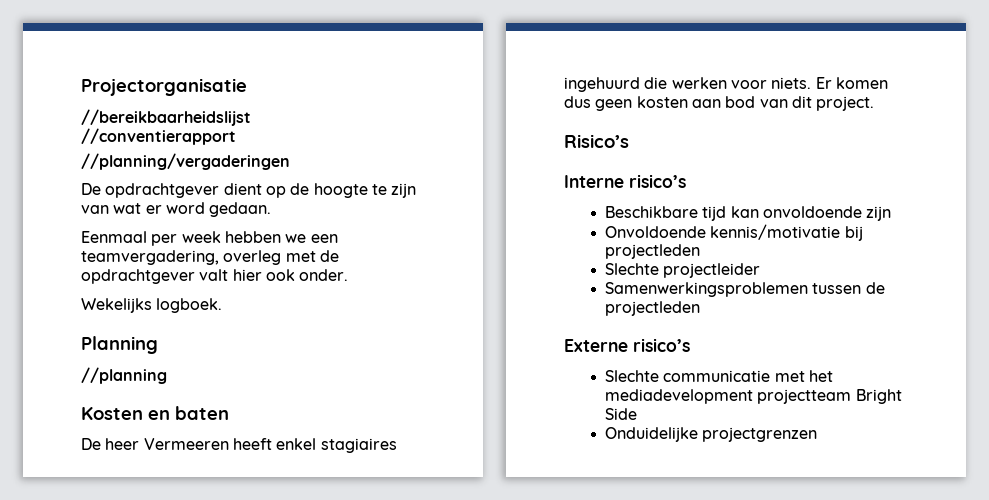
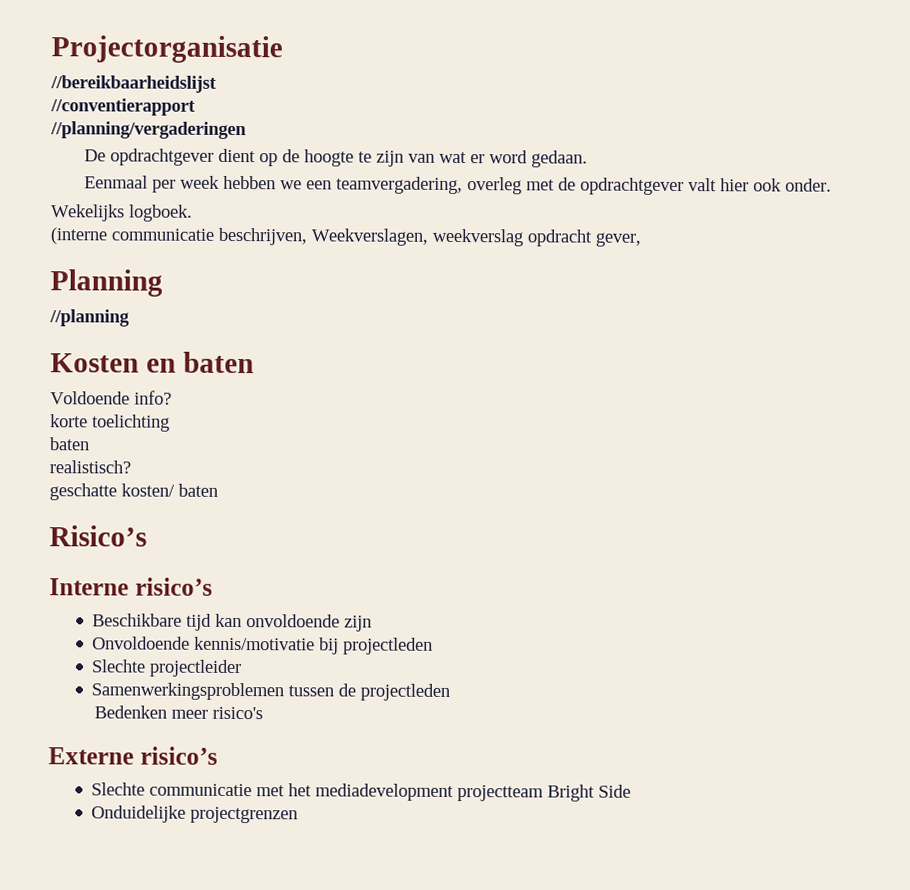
+ (interne communicatie beschrijven, Weekverslagen, weekverslag opdracht gever,
- De heer Vermeeren heeft enkel stagiaires ingehuurd die werken voor niets. Er komen dus geen kosten aan bod van dit project.
+ Voldoende info?
+ korte toelichting
+ baten
+ realistisch?
+ geschatte kosten/ baten
+ Bedenken meer risico's

